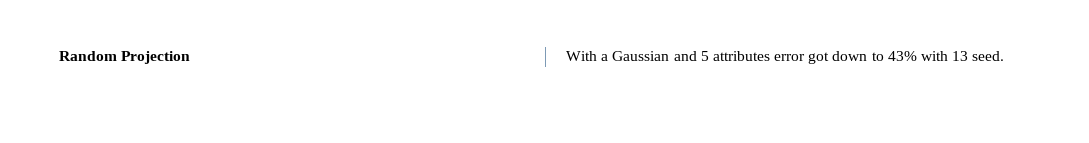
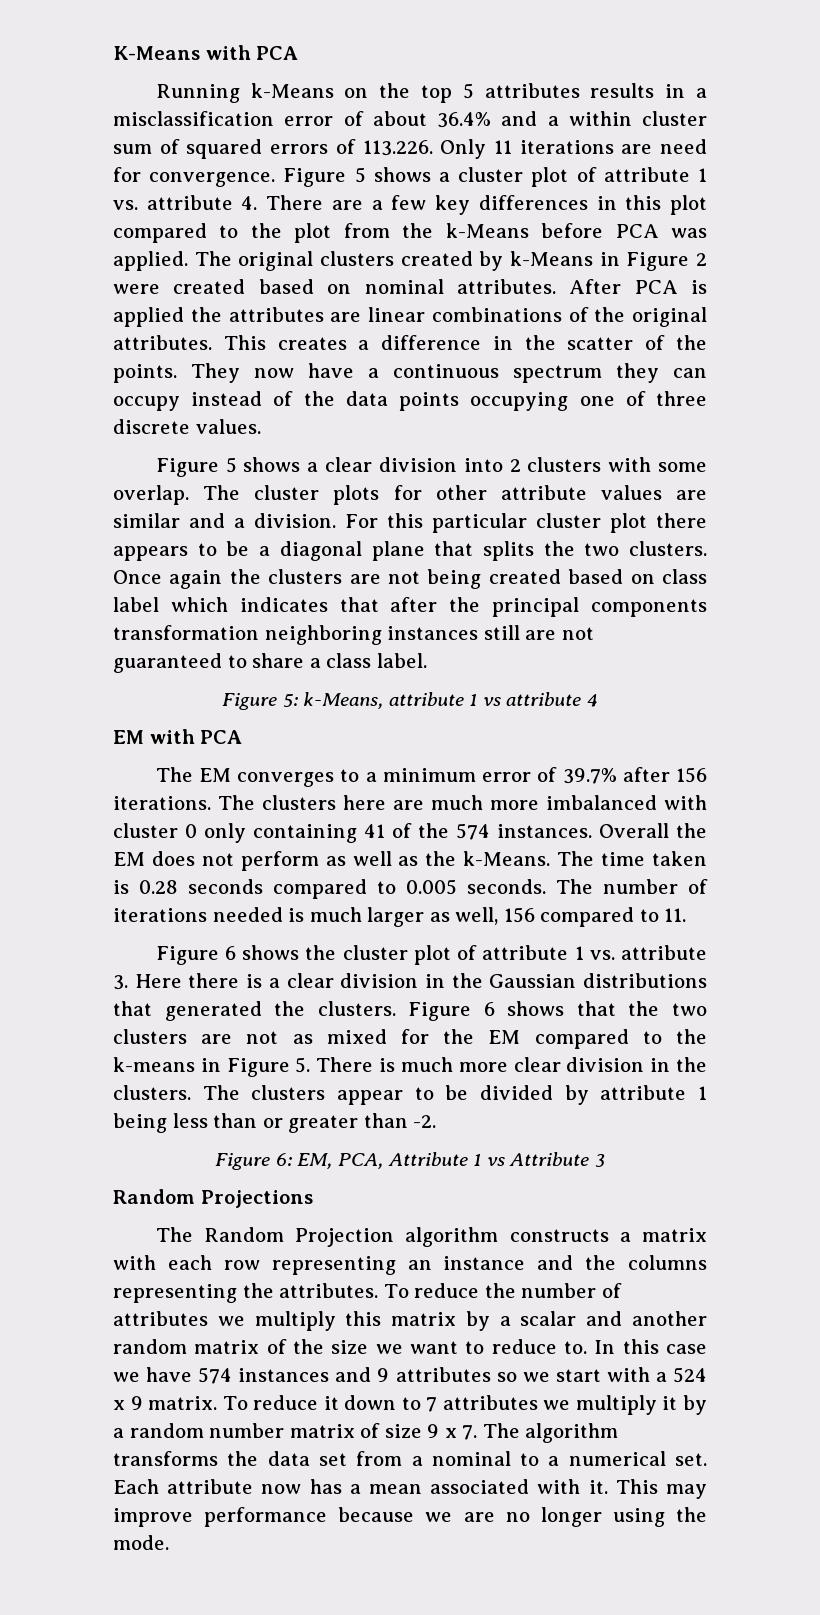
- Random Projection
- With a Gaussian and 5 attributes error got down to 43% with 13 seed.
+ K-Means with PCA
+ Running k-Means on the top 5 attributes results in a misclassification error of about 36.4% and a within cluster sum of squared errors of 113.226. Only 11 iterations are need for convergence. Figure 5 shows a cluster plot of attribute 1 vs. attribute 4. There are a few key differences in this plot compared to the plot from the k-Means before PCA was applied. The original clusters created by k-Means in Figure 2 were created based on nominal attributes. After PCA is applied the attributes are linear combinations of the original attributes. This creates a difference in the scatter of the points. They now have a continuous spectrum they can occupy instead of the data points occupying one of three discrete values.
+ Figure 5 shows a clear division into 2 clusters with some overlap. The cluster plots for other attribute values are similar and a division. For this particular cluster plot there appears to be a diagonal plane that splits the two clusters. Once again the clusters are not being created based on class label which indicates that after the principal components transformation neighboring instances still are not guaranteed to share a class label.
+ Figure 5: k-Means, attribute 1 vs attribute 4
+ EM with PCA
+ The EM converges to a minimum error of 39.7% after 156 iterations. The clusters here are much more imbalanced with cluster 0 only containing 41 of the 574 instances. Overall the EM does not perform as well as the k-Means. The time taken is 0.28 seconds compared to 0.005 seconds. The number of iterations needed is much larger as well, 156 compared to 11.
+ Figure 6 shows the cluster plot of attribute 1 vs. attribute 3. Here there is a clear division in the Gaussian distributions that generated the clusters. Figure 6 shows that the two clusters are not as mixed for the EM compared to the k-means in Figure 5. There is much more clear division in the clusters. The clusters appear to be divided by attribute 1 being less than or greater than -2.
+ Figure 6: EM, PCA, Attribute 1 vs Attribute 3
+ Random Projections
+ The Random Projection algorithm constructs a matrix with each row representing an instance and the columns representing the attributes. To reduce the number of attributes we multiply this matrix by a scalar and another random matrix of the size we want to reduce to. In this case we have 574 instances and 9 attributes so we start with a 524 x 9 matrix. To reduce it down to 7 attributes we multiply it by a random number matrix of size 9 x 7. The algorithm transforms the data set from a nominal to a numerical set. Each attribute now has a mean associated with it. This may improve performance because we are no longer using the mode.

